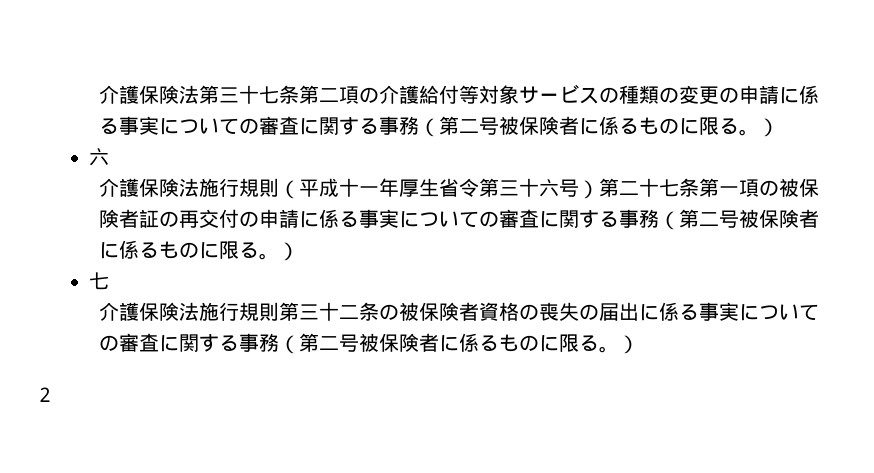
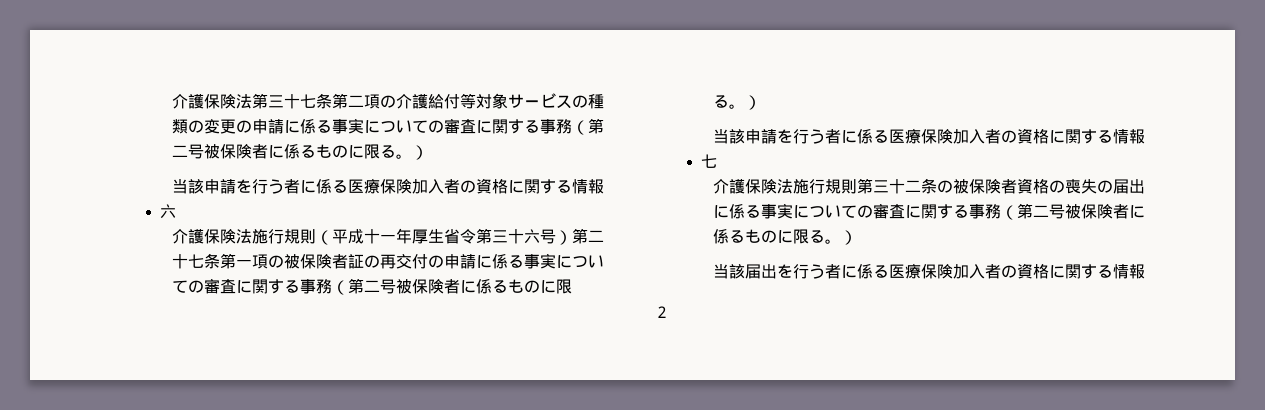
  介護保険法第三十七条第二項の介護給付等対象サービスの種類の変更の申請に係る事実についての審査に関する事務（第二号被保険者に係るものに限る。）
+ 当該申請を行う者に係る医療保険加入者の資格に関する情報
  介護保険法施行規則（平成十一年厚生省令第三十六号）第二十七条第一項の被保険者証の再交付の申請に係る事実についての審査に関する事務（第二号被保険者に係るものに限る。）
+ 当該申請を行う者に係る医療保険加入者の資格に関する情報
+ 当該届出を行う者に係る医療保険加入者の資格に関する情報

